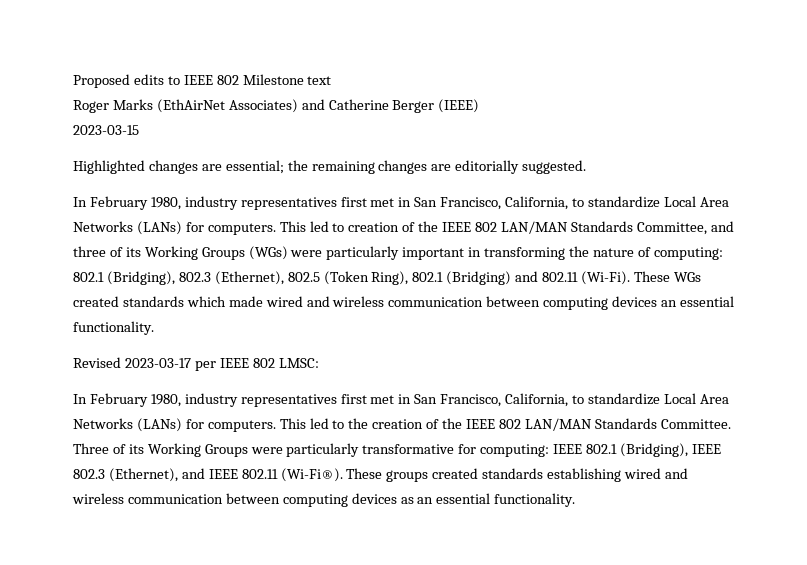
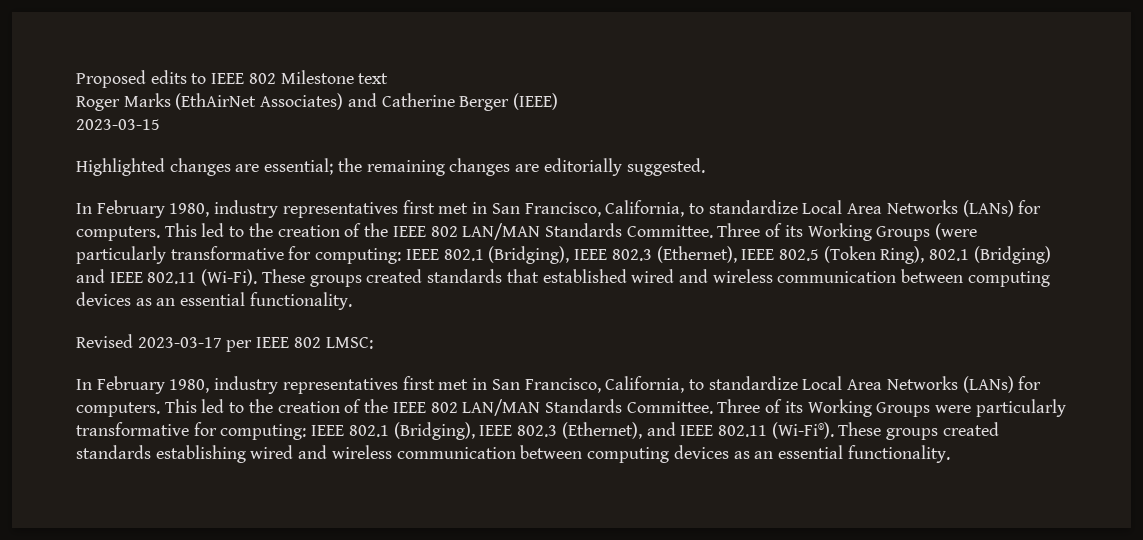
- This led to creation of the IEEE 802 LAN/MAN Standards Committee, and three of its Working Groups (WGs) were particularly important in transforming the nature of computing: 802.1 (Bridging), 802.3 (Ethernet), 802.5 (Token Ring), 802.1 (Bridging) and 802.11 (Wi-Fi).
+ This led to the creation of the IEEE 802 LAN/MAN Standards Committee. Three of its Working Groups (were particularly transformative for computing: IEEE 802.1 (Bridging), IEEE 802.3 (Ethernet), IEEE 802.5 (Token Ring), 802.1 (Bridging) and IEEE 802.11 (Wi-Fi).
- These WGs created standards which made wired and wireless communication between computing devices an essential functionality.
+ These groups created standards that established wired and wireless communication between computing devices as an essential functionality.

